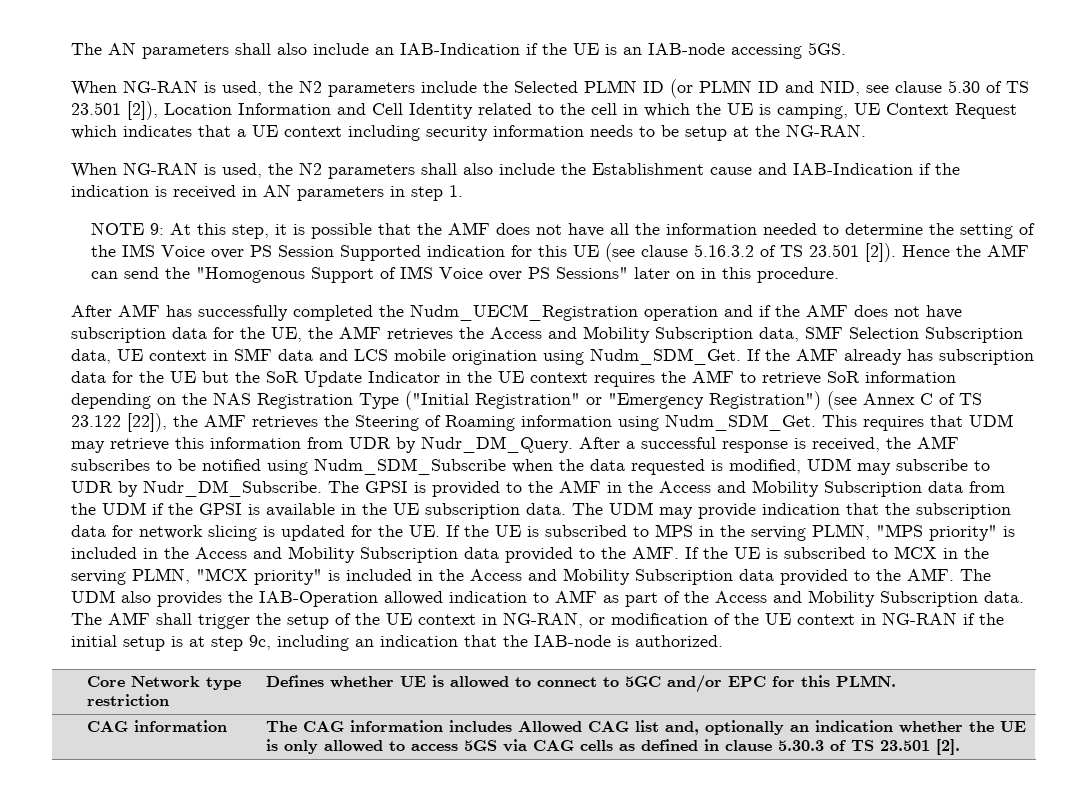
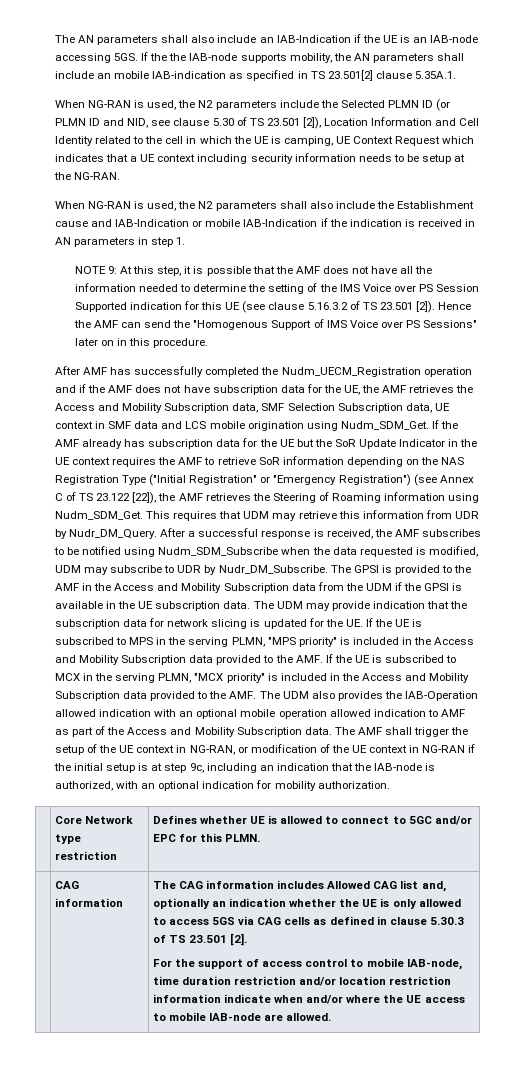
+ If the the IAB-node supports mobility, the AN parameters shall include an mobile IAB-indication as specified in TS 23.501[2] clause 5.35A.1.
- When NG-RAN is used, the N2 parameters shall also include the Establishment cause and IAB-Indication if the indication is received in AN parameters in step 1.
+ When NG-RAN is used, the N2 parameters shall also include the Establishment cause and IAB-Indication or mobile IAB-Indication if the indication is received in AN parameters in step 1.
- The UDM may provide indication that the subscription data for network slicing is updated for the UE. If the UE is subscribed to MPS in the serving PLMN, "MPS priority" is included in the Access and Mobility Subscription data provided to the AMF. If the UE is subscribed to MCX in the serving PLMN, "MCX priority" is included in the Access and Mobility Subscription data provided to the AMF. The UDM also provides the IAB-Operation allowed indication to AMF as part of the Access and Mobility Subscription data.
+ The UDM may provide indication that the subscription data for network slicing is updated for the UE. If the UE is subscribed to MPS in the serving PLMN, "MPS priority" is included in the Access and Mobility Subscription data provided to the AMF. If the UE is subscribed to MCX in the serving PLMN, "MCX priority" is included in the Access and Mobility Subscription data provided to the AMF. The UDM also provides the IAB-Operation allowed indication with an optional mobile operation allowed indication to AMF as part of the Access and Mobility Subscription data.
- The AMF shall trigger the setup of the UE context in NG-RAN, or modification of the UE context in NG-RAN if the initial setup is at step 9c, including an indication that the IAB-node is authorized.
+ The AMF shall trigger the setup of the UE context in NG-RAN, or modification of the UE context in NG-RAN if the initial setup is at step 9c, including an indication that the IAB-node is authorized, with an optional indication for mobility authorization.
+ For the support of access control to mobile IAB-node, time duration restriction and/or location restriction information indicate when and/or where the UE access to mobile IAB-node are allowed.

